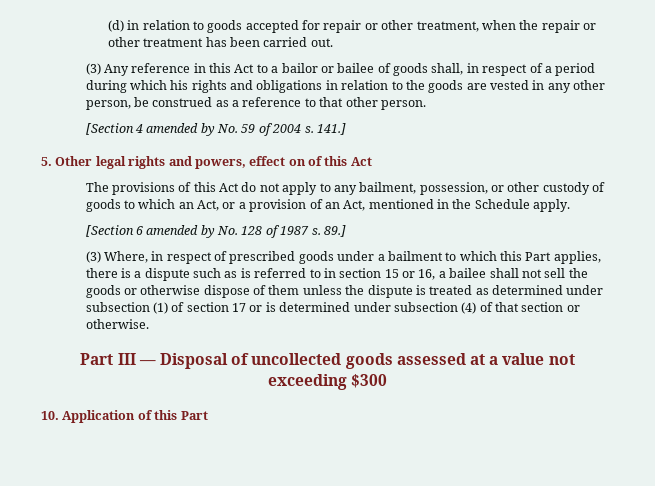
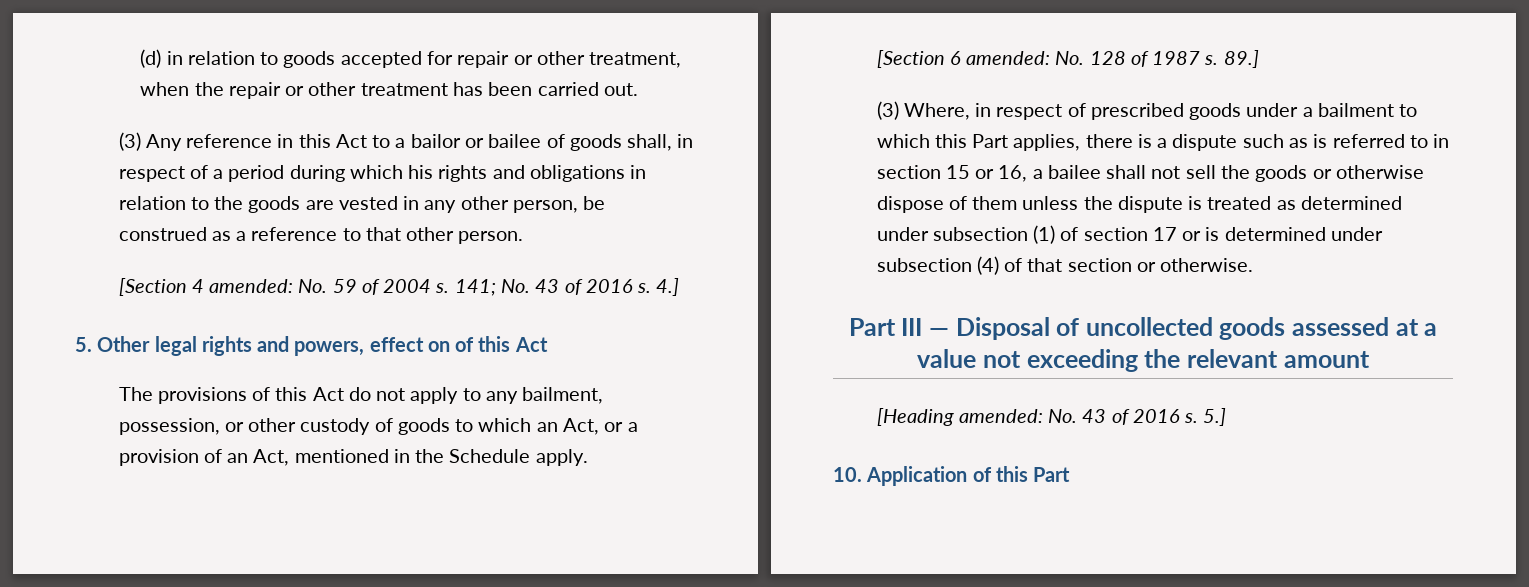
- [Section 4 amended by No. 59 of 2004 s.
+ [Section 4 amended: No. 59 of 2004 s.
- 141.]
+ 141; No. 43 of 2016 s. 4.]
- [Section 6 amended by No. 128 of 1987 s.
+ [Section 6 amended: No. 128 of 1987 s.
- Part III — Disposal of uncollected goods assessed at a value not exceeding $300
+ Part III — Disposal of uncollected goods assessed at a value not exceeding the relevant amount
+ [Heading amended: No. 43 of 2016 s. 5.]

